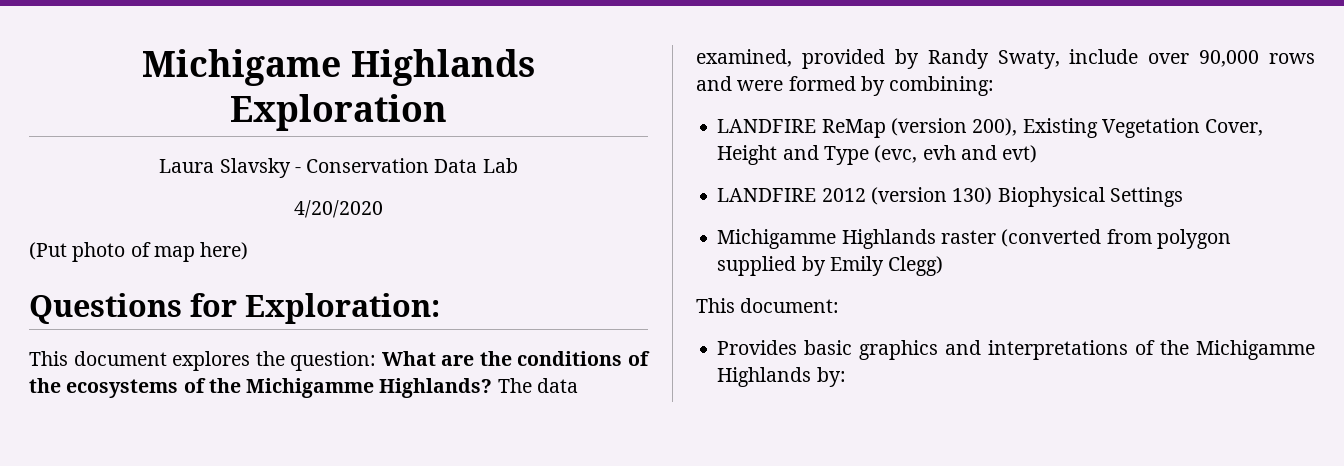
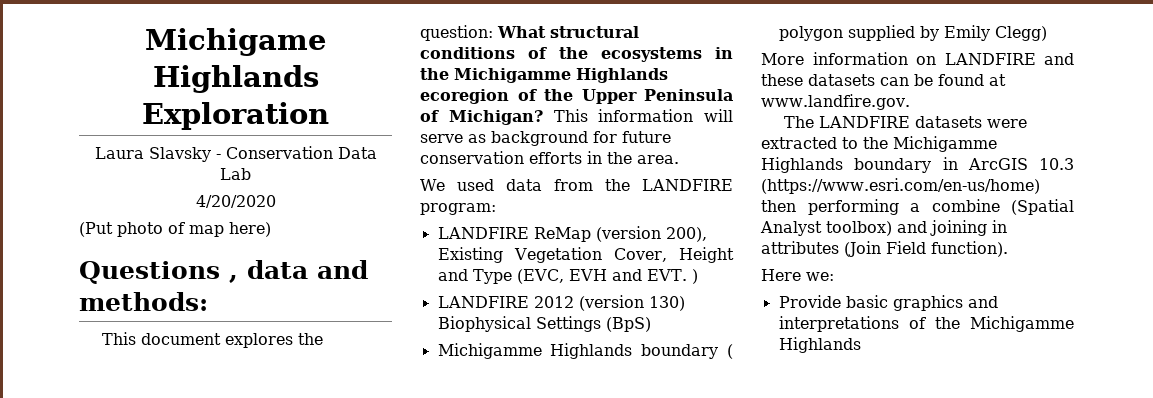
- Questions for Exploration:
+ Questions , data and methods:
- This document explores the question: What are the conditions of the ecosystems of the Michigamme Highlands? The data examined, provided by Randy Swaty, include over 90,000 rows and were formed by combining:
+ This document explores the question: What structural conditions of the ecosystems in the Michigamme Highlands ecoregion of the Upper Peninsula of Michigan? This information will serve as background for future conservation efforts in the area.
+ We used data from the LANDFIRE program:
- LANDFIRE ReMap (version 200), Existing Vegetation Cover, Height and Type (evc, evh and evt)
+ LANDFIRE ReMap (version 200), Existing Vegetation Cover, Height and Type (EVC, EVH and EVT. )
- LANDFIRE 2012 (version 130) Biophysical Settings
- Michigamme Highlands raster (converted from polygon supplied by Emily Clegg)
+ LANDFIRE 2012 (version 130) Biophysical Settings (BpS)
+ Michigamme Highlands boundary ( polygon supplied by Emily Clegg)
- This document:
- Provides basic graphics and interpretations of the Michigamme Highlands by:
+ More information on LANDFIRE and these datasets can be found at www.landfire.gov.
+ The LANDFIRE datasets were extracted to the Michigamme Highlands boundary in ArcGIS 10.3 (https://www.esri.com/en-us/home) then performing a combine (Spatial Analyst toolbox) and joining in attributes (Join Field function).
+ Here we:
+ Provide basic graphics and interpretations of the Michigamme Highlands

